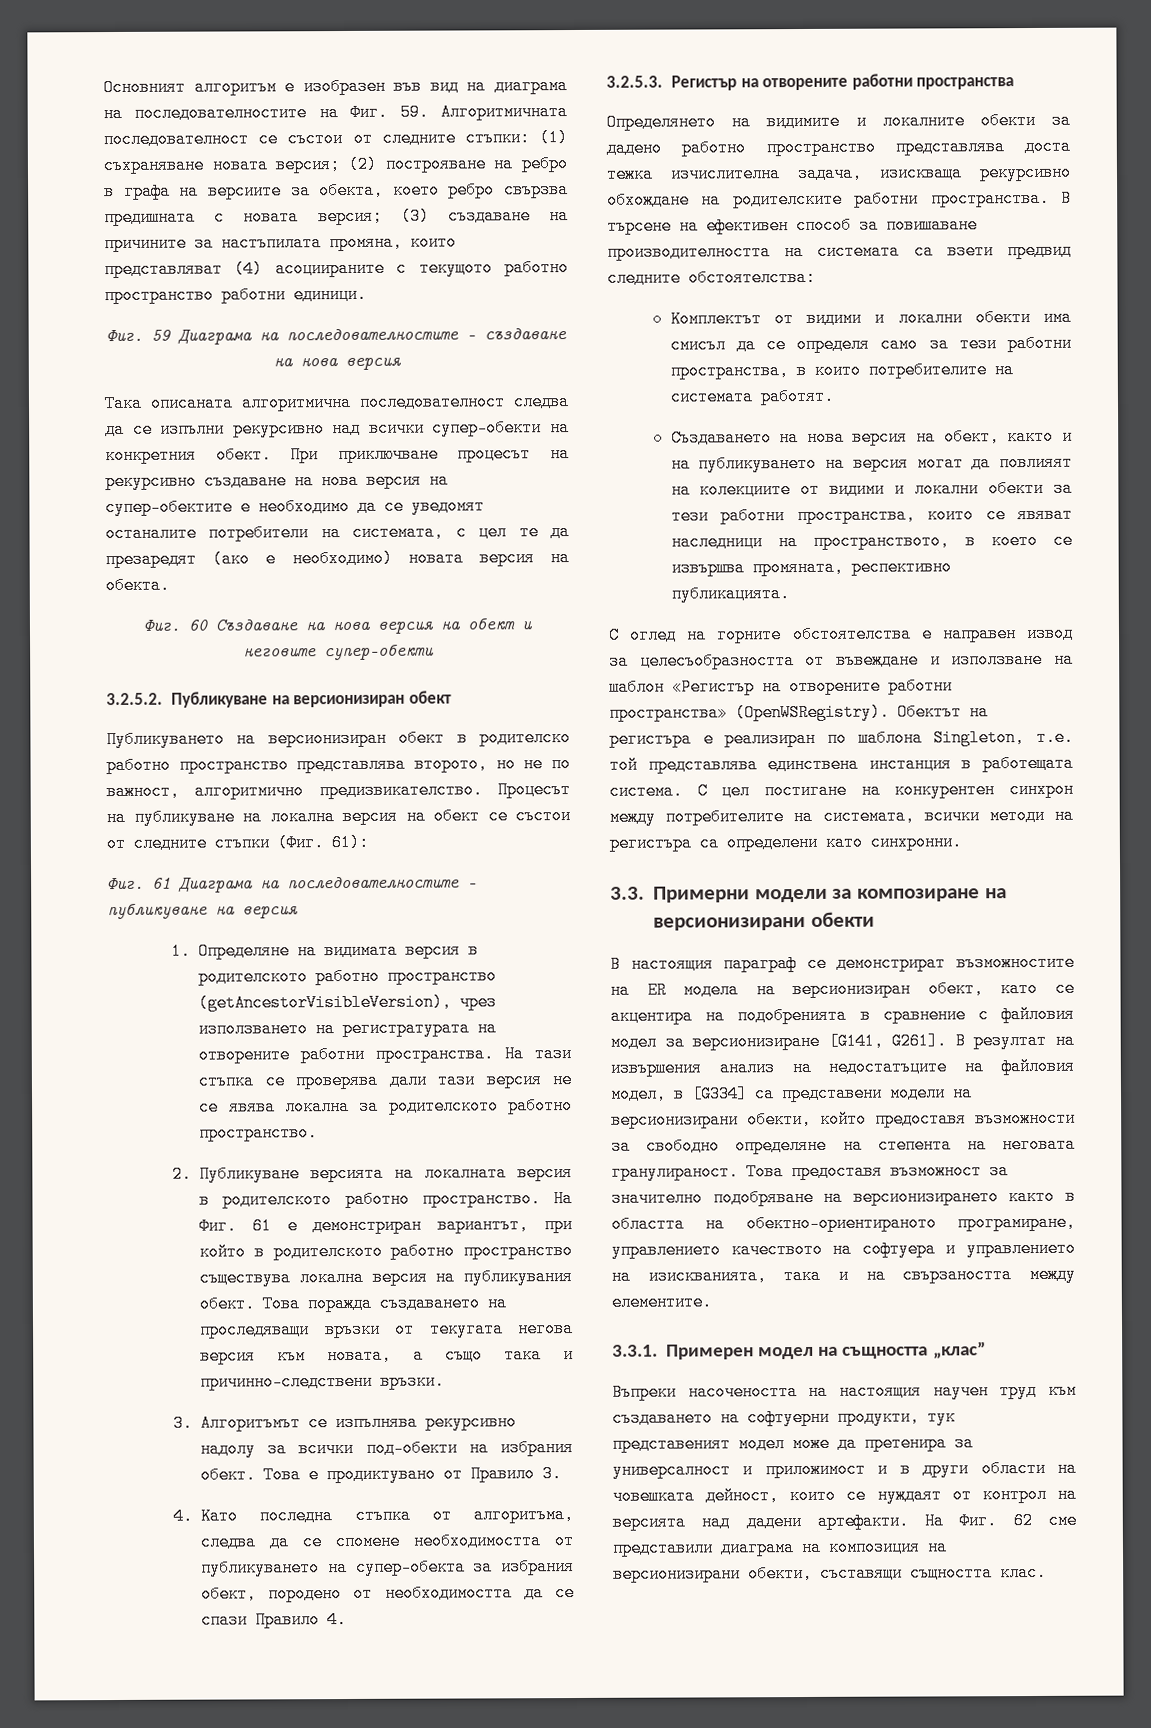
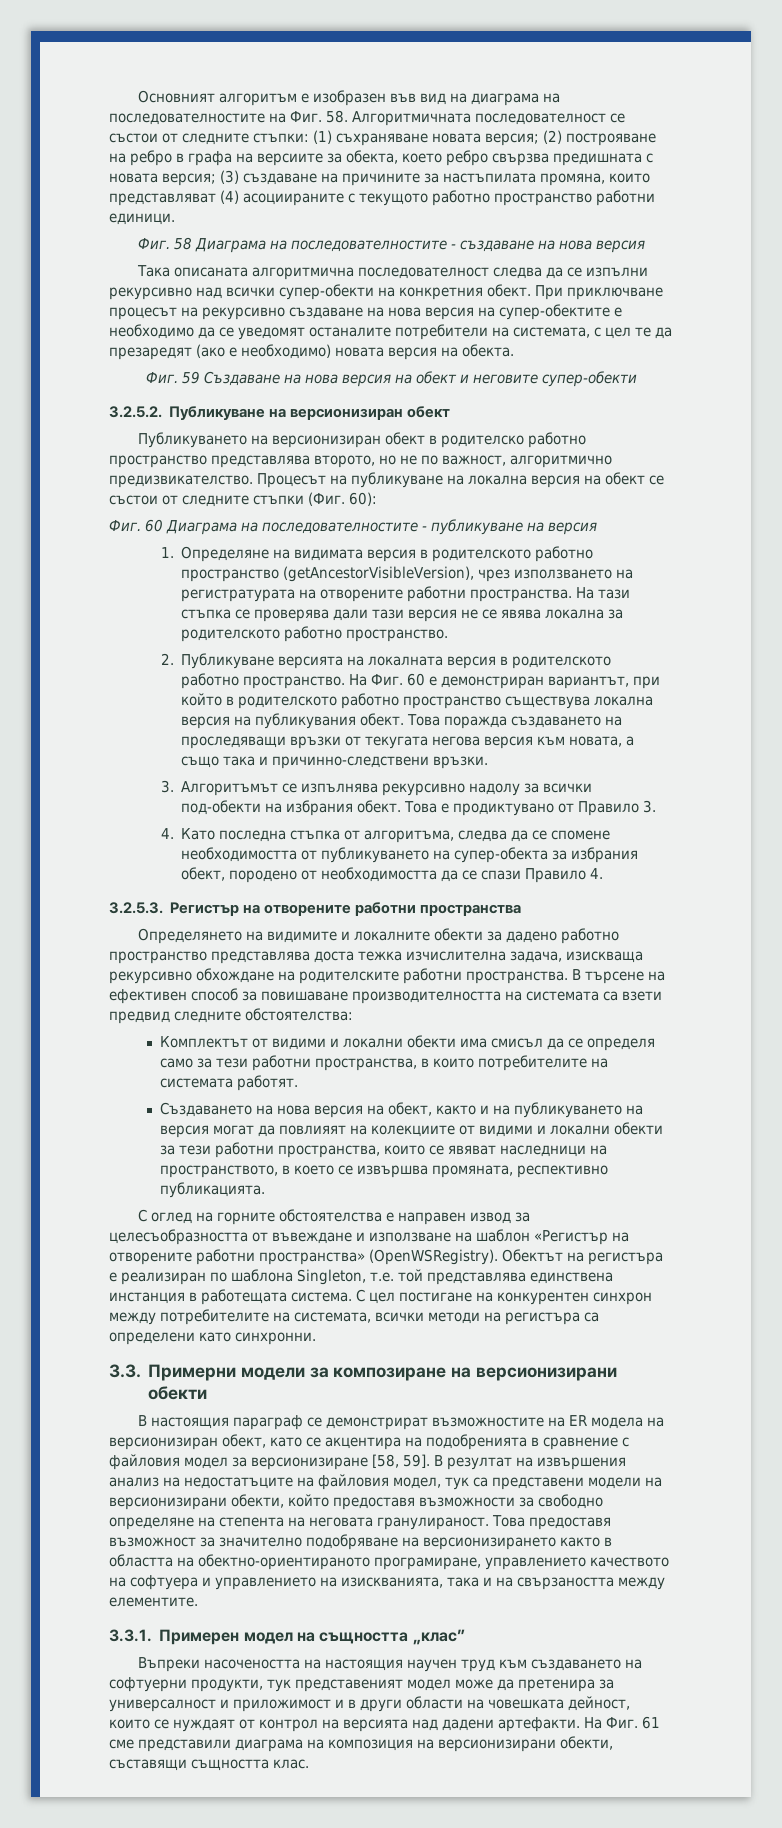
- Основният алгоритъм е изобразен във вид на диаграма на последователностите на Фиг. 59. Алгоритмичната последователност се състои от следните стъпки: (1) съхраняване новата версия; (2) построяване на ребро в графа на версиите за обекта, което ребро свързва предишната с новата версия; (3) създаване на причините за настъпилата промяна, които представляват (4) асоциираните с текущото работно пространство работни единици.
+ Основният алгоритъм е изобразен във вид на диаграма на последователностите на Фиг. 58. Алгоритмичната последователност се състои от следните стъпки: (1) съхраняване новата версия; (2) построяване на ребро в графа на версиите за обекта, което ребро свързва предишната с новата версия; (3) създаване на причините за настъпилата промяна, които представляват (4) асоциираните с текущото работно пространство работни единици.
- Фиг. 59 Диаграма на последователностите - създаване на нова версия
+ Фиг. 58 Диаграма на последователностите - създаване на нова версия
- Фиг. 60 Създаване на нова версия на обект и неговите супер-обекти
+ Фиг. 59 Създаване на нова версия на обект и неговите супер-обекти
- Процесът на публикуване на локална версия на обект се състои от следните стъпки (Фиг. 61):
- Фиг. 61 Диаграма на последователностите - публикуване на версия
+ Процесът на публикуване на локална версия на обект се състои от следните стъпки (Фиг. 60):
+ Фиг. 60 Диаграма на последователностите - публикуване на версия
- На Фиг. 61 е демонстриран вариантът, при който в родителското работно пространство съществува локална версия на публикувания обект.
+ На Фиг. 60 е демонстриран вариантът, при който в родителското работно пространство съществува локална версия на публикувания обект.
- В настоящия параграф се демонстрират възможностите на ER модела на версионизиран обект, като се акцентира на подобренията в сравнение с файловия модел за версионизиране [G141, G261].
+ В настоящия параграф се демонстрират възможностите на ER модела на версионизиран обект, като се акцентира на подобренията в сравнение с файловия модел за версионизиране [58, 59].
- В резултат на извършения анализ на недостатъците на файловия модел, в [G334] са представени модели на версионизирани обекти, който предоставя възможности за свободно определяне на степента на неговата гранулираност.
+ В резултат на извършения анализ на недостатъците на файловия модел, тук са представени модели на версионизирани обекти, който предоставя възможности за свободно определяне на степента на неговата гранулираност.
- На Фиг. 62 сме представили диаграма на композиция на версионизирани обекти, съставящи същността клас.
+ На Фиг. 61 сме представили диаграма на композиция на версионизирани обекти, съставящи същността клас.

